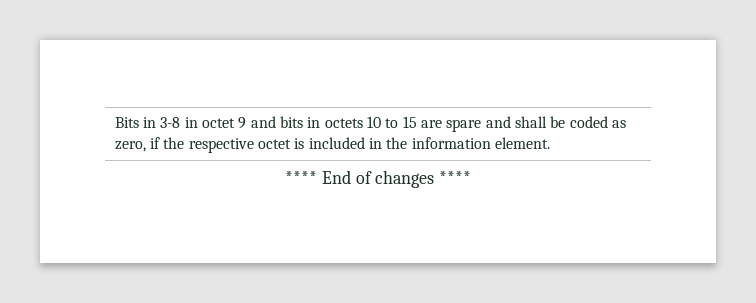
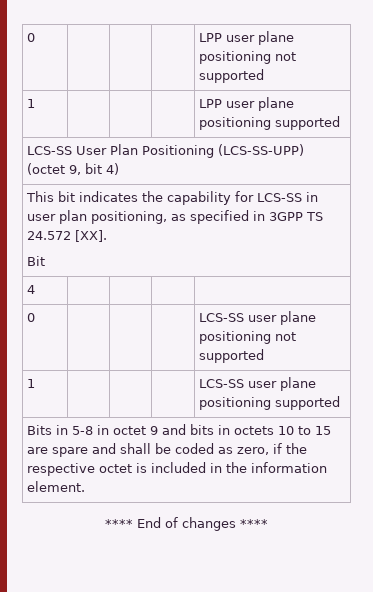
+ 0 | | | | LPP user plane positioning not supported
+ 1 | | | | LPP user plane positioning supported
+ LCS-SS User Plan Positioning (LCS-SS-UPP) (octet 9, bit 4)
+ This bit indicates the capability for LCS-SS in user plan positioning, as specified in 3GPP TS 24.572 [XX].
+ Bit
+ 4 | | | |
+ 0 | | | | LCS-SS user plane positioning not supported
+ 1 | | | | LCS-SS user plane positioning supported
- Bits in 3-8 in octet 9 and bits in octets 10 to 15 are spare and shall be coded as zero, if the respective octet is included in the information element.
+ Bits in 5-8 in octet 9 and bits in octets 10 to 15 are spare and shall be coded as zero, if the respective octet is included in the information element.

